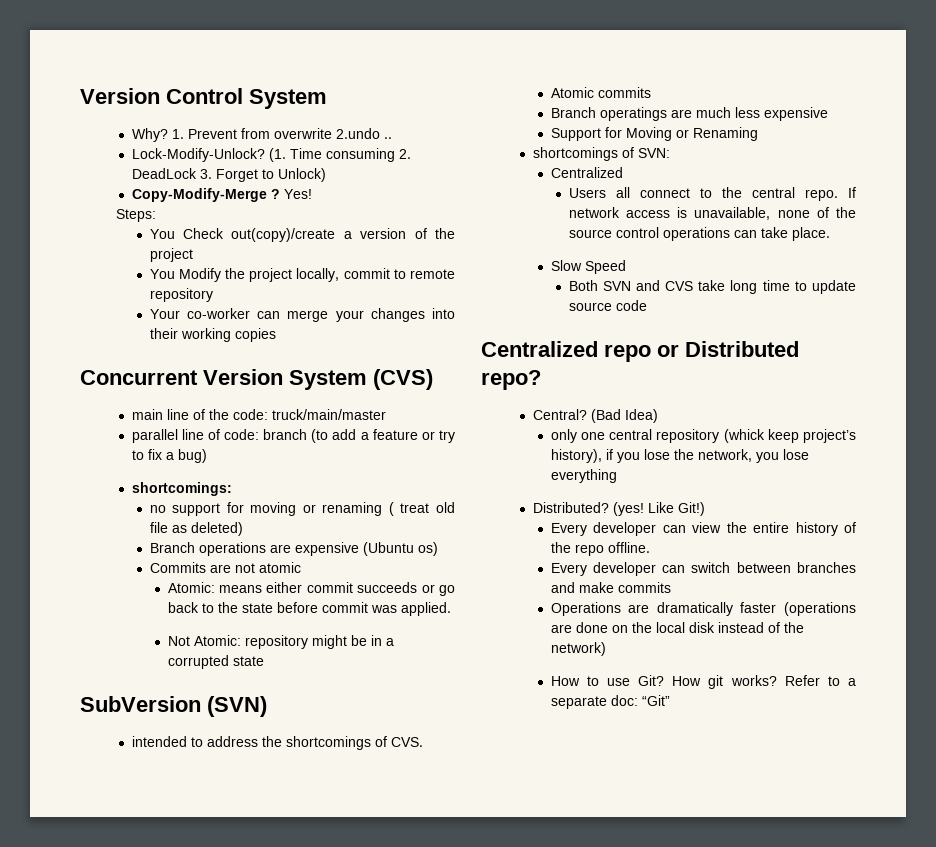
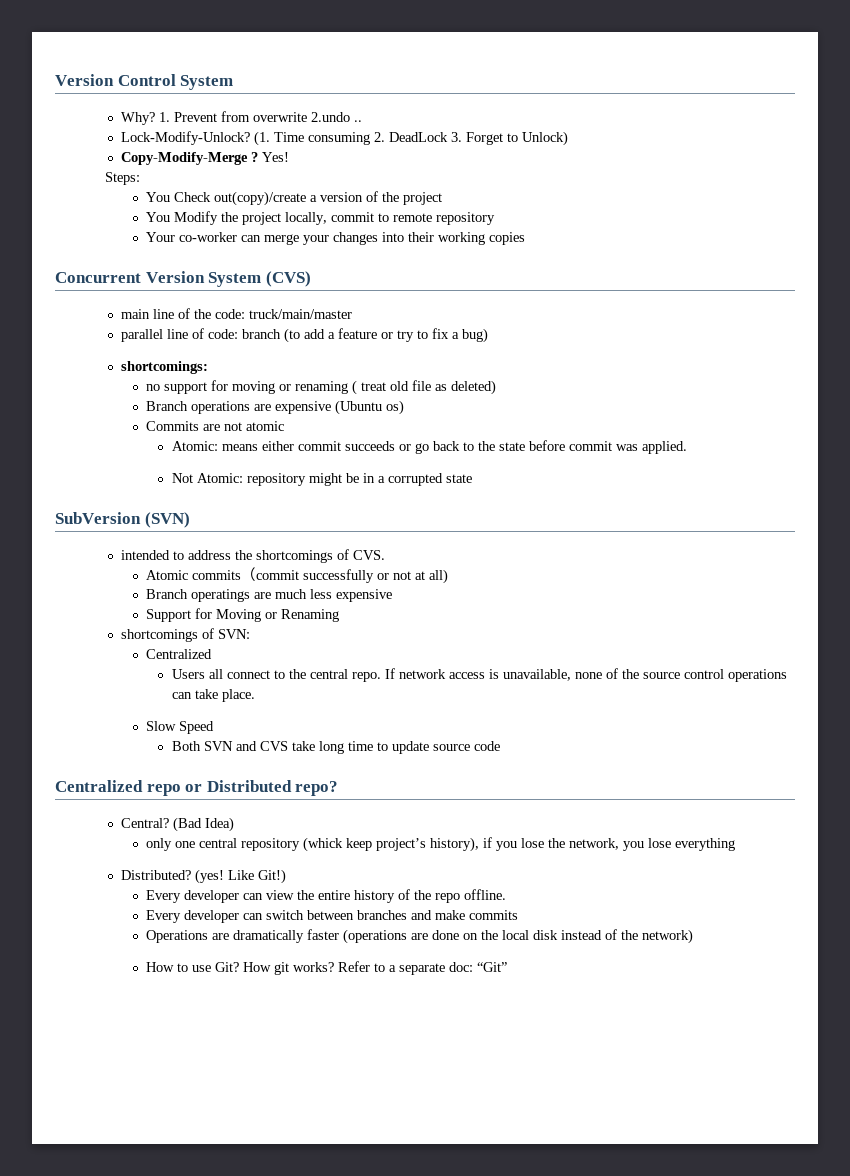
- Atomic commits
+ Atomic commits（commit successfully or not at all)

